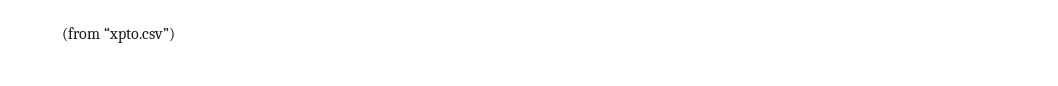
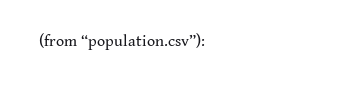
- (from “xpto.csv”)
+ (from “population.csv”):

